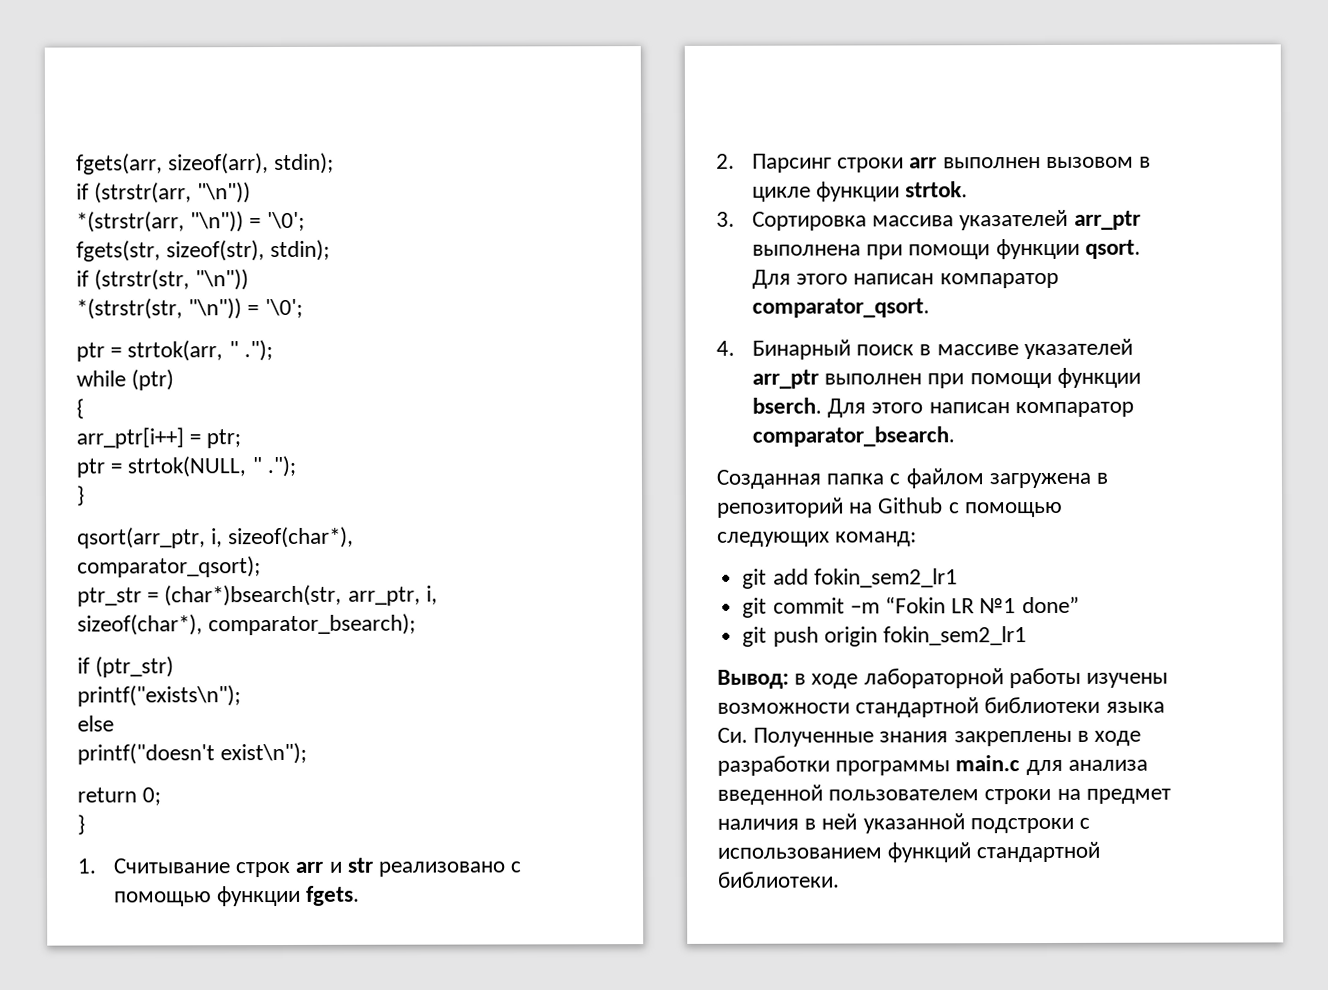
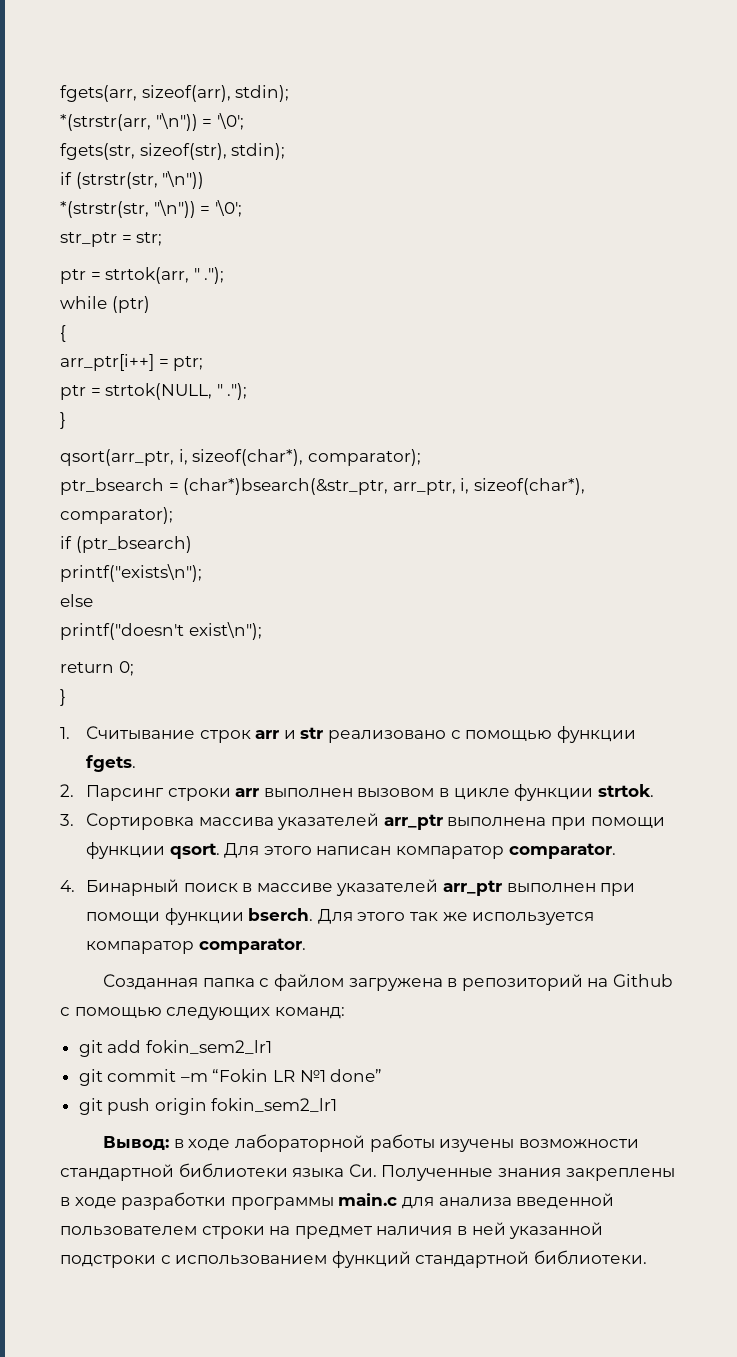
- if (strstr(arr, "\n"))
+ str_ptr = str;
- qsort(arr_ptr, i, sizeof(char*), comparator_qsort);
- ptr_str = (char*)bsearch(str, arr_ptr, i, sizeof(char*), comparator_bsearch);
- if (ptr_str)
+ qsort(arr_ptr, i, sizeof(char*), comparator);
+ ptr_bsearch = (char*)bsearch(&str_ptr, arr_ptr, i, sizeof(char*), comparator);
+ if (ptr_bsearch)
- Для этого написан компаратор comparator_qsort.
+ Для этого написан компаратор comparator.
- Для этого написан компаратор comparator_bsearch.
+ Для этого так же используется компаратор comparator.

